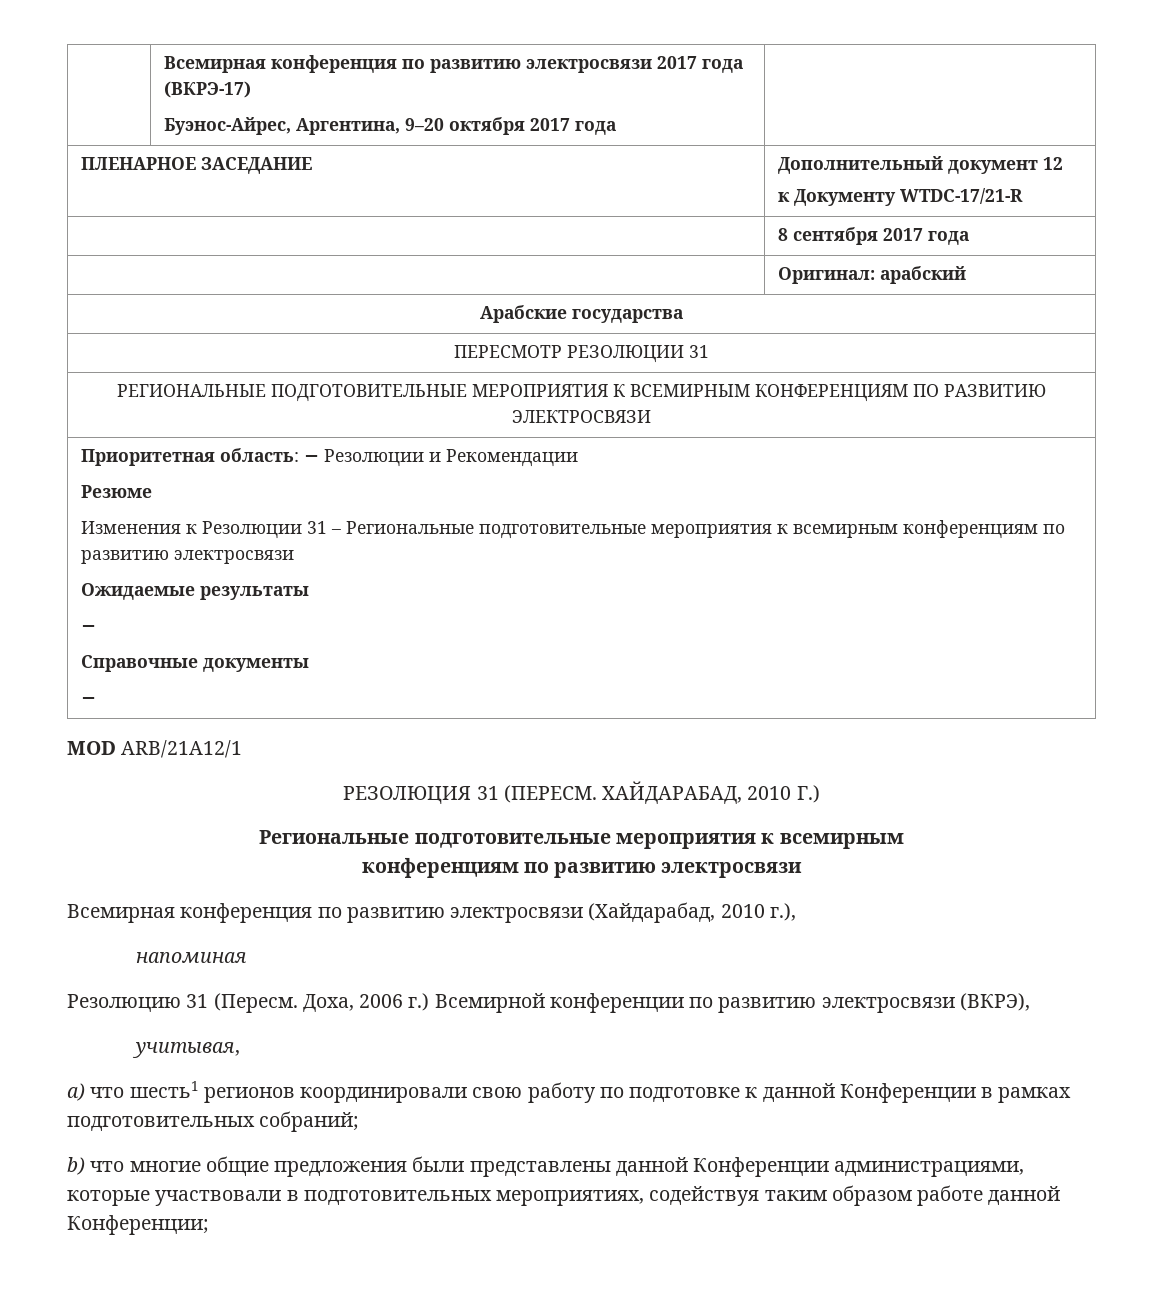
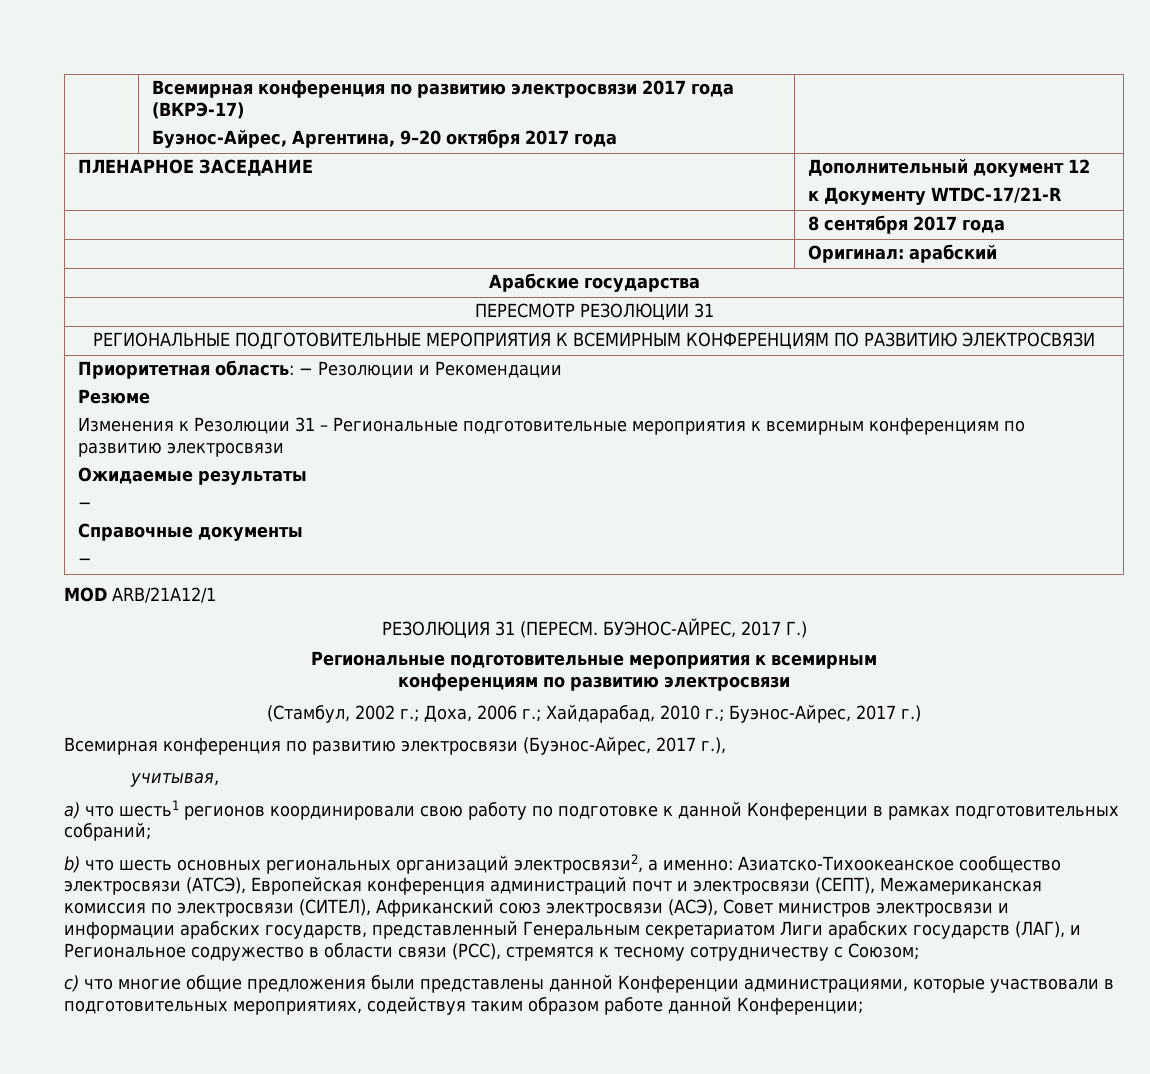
- ХАЙДАРАБАД, 2010 Г.)
+ БУЭНОС-АЙРЕС, 2017 Г.)
- Всемирная конференция по развитию электросвязи (Хайдарабад, 2010 г.),
+ (Стамбул, 2002 г.; Доха, 2006 г.; Хайдарабад, 2010 г.; Буэнос-Айрес, 2017 г.)
+ Всемирная конференция по развитию электросвязи (Буэнос-Айрес, 2017 г.),
- напоминая
- Резолюцию 31 (Пересм. Доха, 2006 г.) Всемирной конференции по развитию электросвязи (ВКРЭ),
- b) что многие общие предложения были представлены данной Конференции администрациями, которые участвовали в подготовительных мероприятиях, содействуя таким образом работе данной Конференции;
+ b) что шесть основных региональных организаций электросвязи2, а именно: Азиатско-Тихоокеанское сообщество электросвязи (АТСЭ), Европейская конференция администраций почт и электросвязи (СЕПТ), Межамериканская комиссия по электросвязи (СИТЕЛ), Африканский союз электросвязи (АСЭ), Совет министров электросвязи и информации арабских государств, представленный Генеральным секретариатом Лиги арабских государств (ЛАГ), и Региональное содружество в области связи (РСС), стремятся к тесному сотрудничеству с Союзом;
+ с) что многие общие предложения были представлены данной Конференции администрациями, которые участвовали в подготовительных мероприятиях, содействуя таким образом работе данной Конференции;

